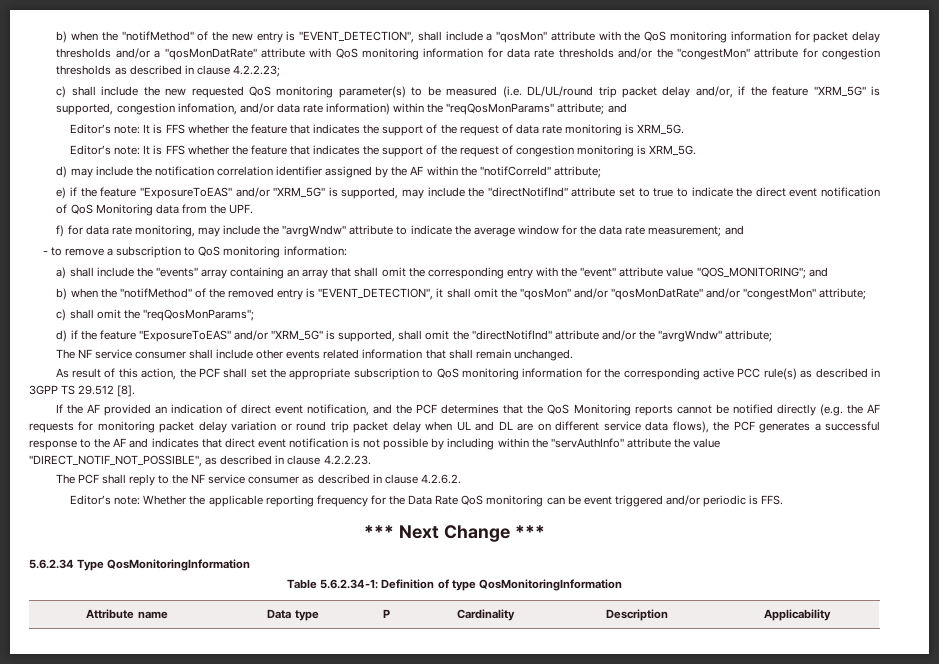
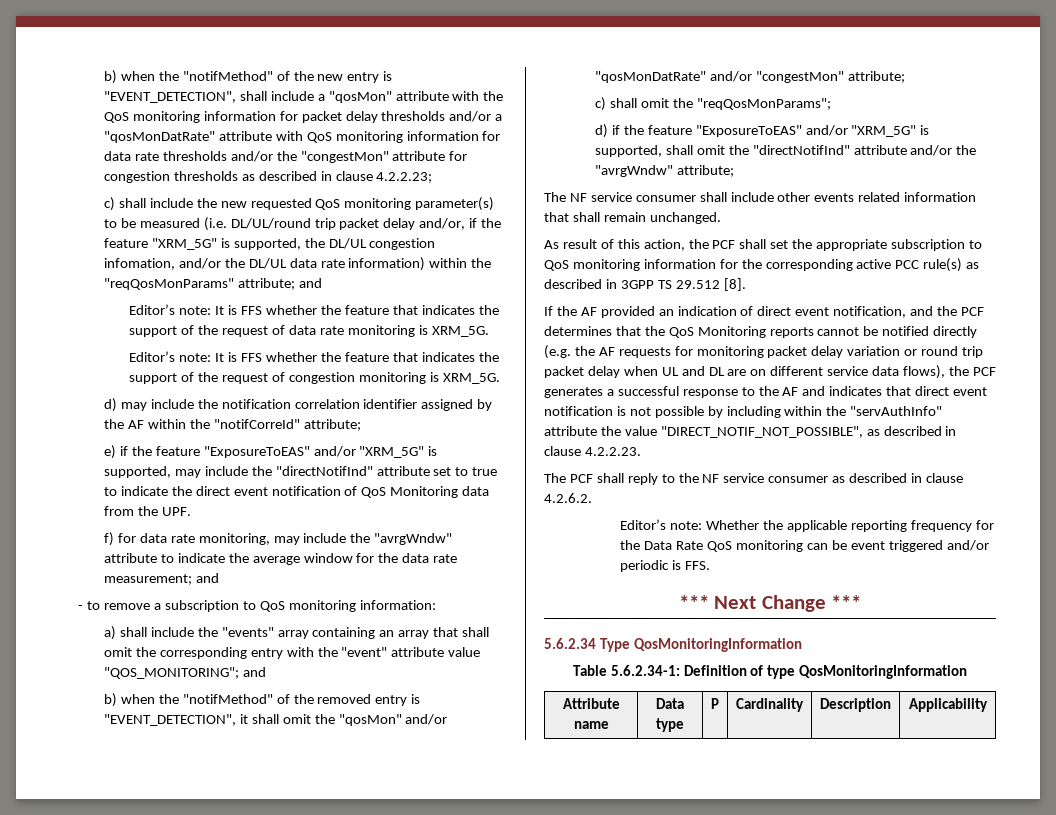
- c) shall include the new requested QoS monitoring parameter(s) to be measured (i.e. DL/UL/round trip packet delay and/or, if the feature "XRM_5G" is supported, congestion infomation, and/or data rate information) within the "reqQosMonParams" attribute; and
+ c) shall include the new requested QoS monitoring parameter(s) to be measured (i.e. DL/UL/round trip packet delay and/or, if the feature "XRM_5G" is supported, the DL/UL congestion infomation, and/or the DL/UL data rate information) within the "reqQosMonParams" attribute; and

